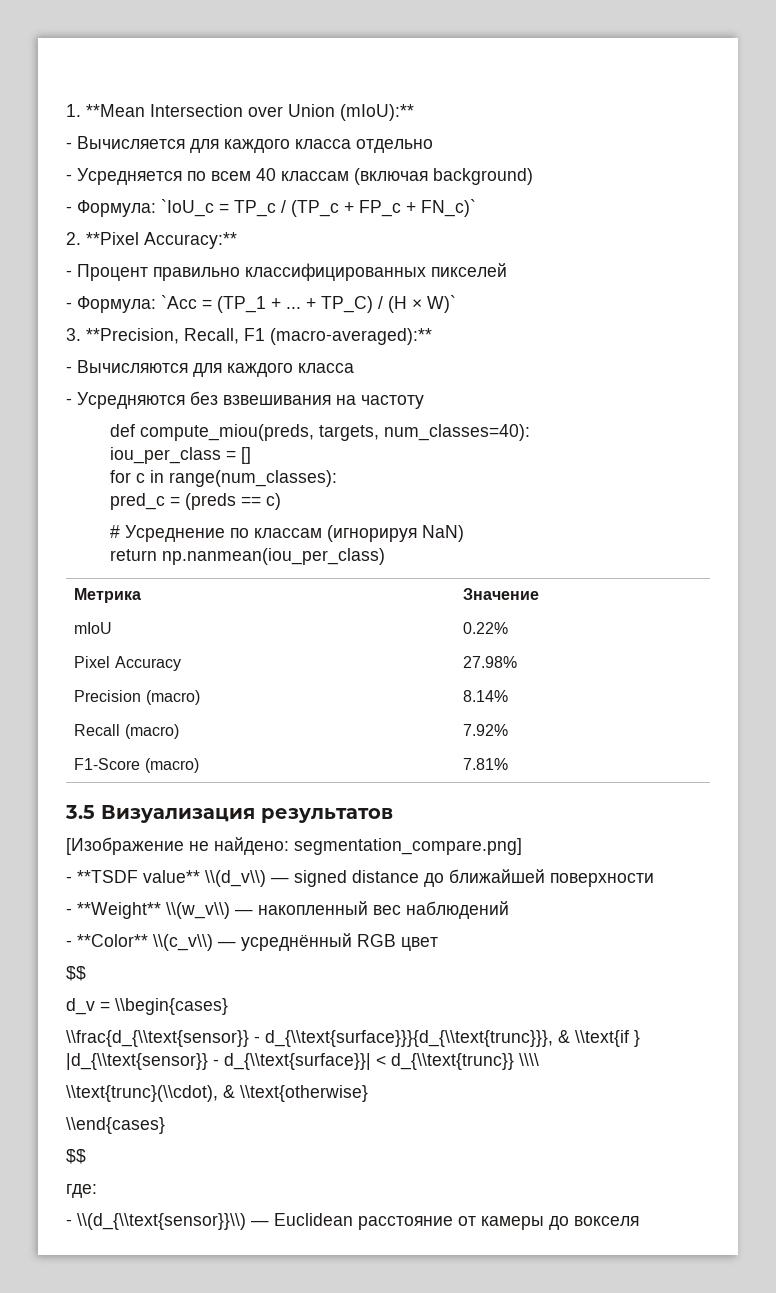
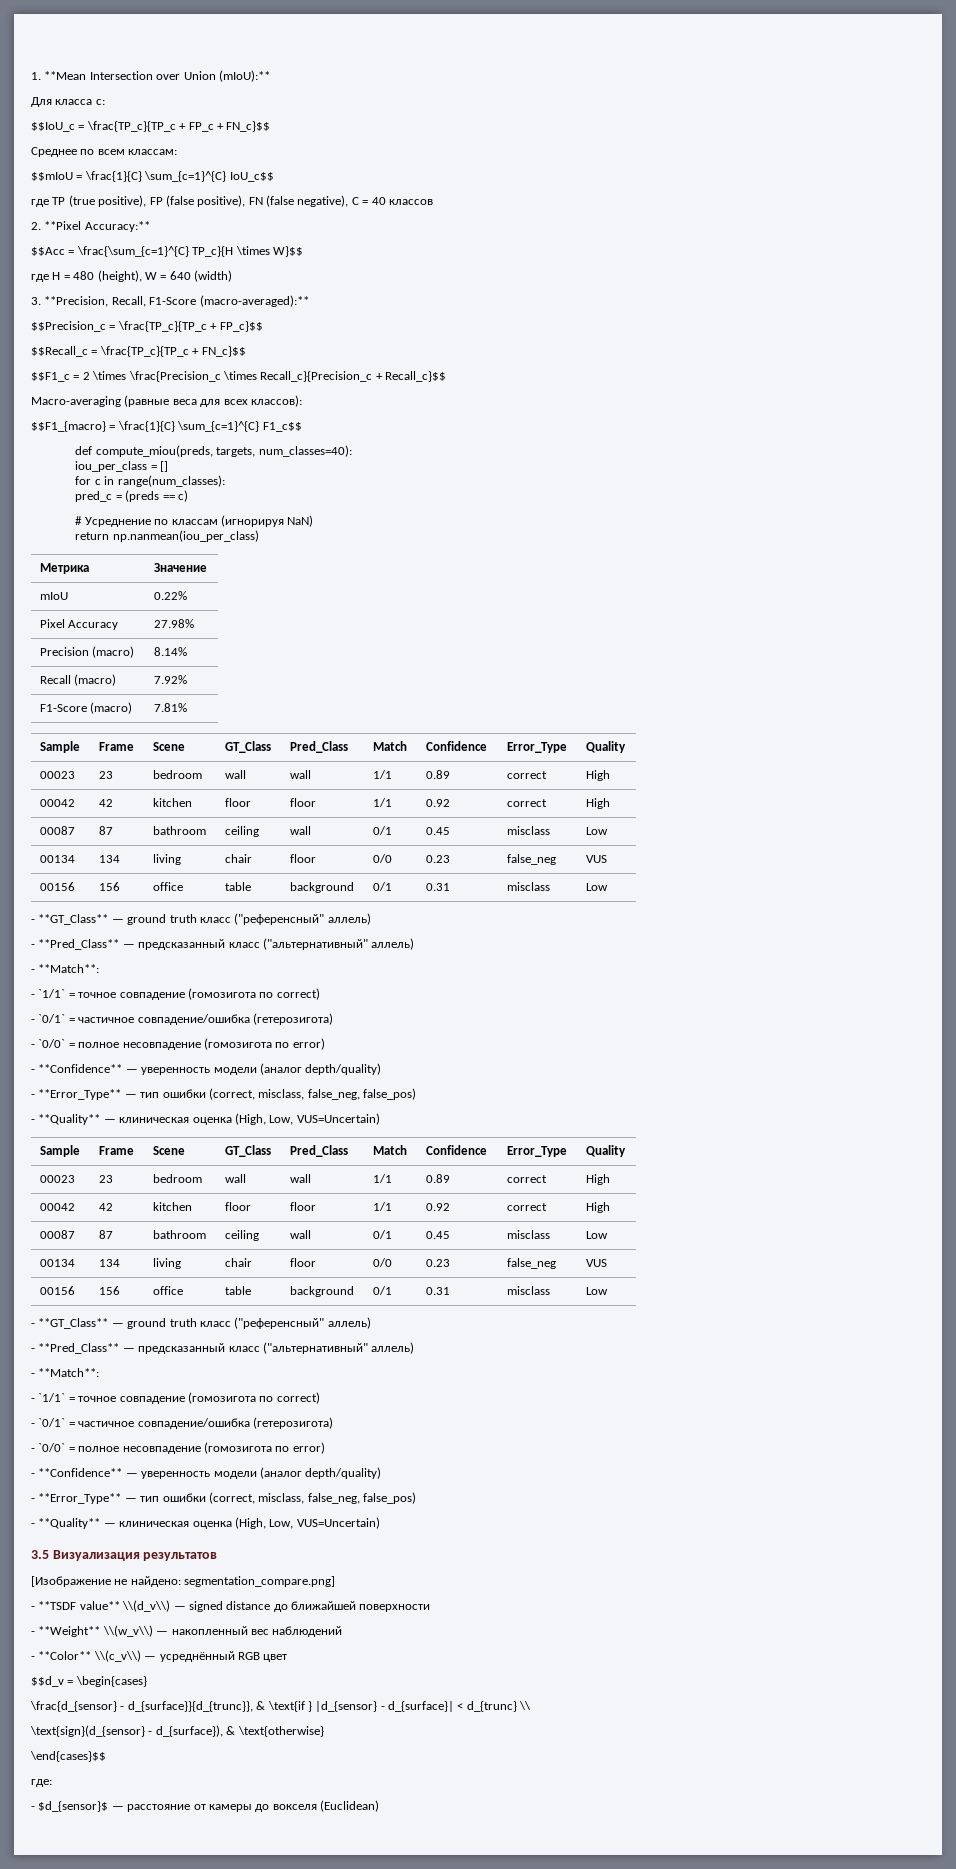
- - Вычисляется для каждого класса отдельно
- - Усредняется по всем 40 классам (включая background)
- - Формула: `IoU_c = TP_c / (TP_c + FP_c + FN_c)`
+ Для класса c:
+ $$IoU_c = \frac{TP_c}{TP_c + FP_c + FN_c}$$
+ Среднее по всем классам:
+ $$mIoU = \frac{1}{C} \sum_{c=1}^{C} IoU_c$$
+ где TP (true positive), FP (false positive), FN (false negative), C = 40 классов
  2. **Pixel Accuracy:**
- - Процент правильно классифицированных пикселей
- - Формула: `Acc = (TP_1 + ... + TP_C) / (H × W)`
+ $$Acc = \frac{\sum_{c=1}^{C} TP_c}{H \times W}$$
+ где H = 480 (height), W = 640 (width)
- 3. **Precision, Recall, F1 (macro-averaged):**
+ 3. **Precision, Recall, F1-Score (macro-averaged):**
- - Вычисляются для каждого класса
- - Усредняются без взвешивания на частоту
+ $$Precision_c = \frac{TP_c}{TP_c + FP_c}$$
+ $$Recall_c = \frac{TP_c}{TP_c + FN_c}$$
+ $$F1_c = 2 \times \frac{Precision_c \times Recall_c}{Precision_c + Recall_c}$$
+ Macro-averaging (равные веса для всех классов):
+ $$F1_{macro} = \frac{1}{C} \sum_{c=1}^{C} F1_c$$
  F1-Score (macro) | 7.81%
+ Sample | Frame | Scene | GT_Class | Pred_Class | Match | Confidence | Error_Type | Quality
+ 00023 | 23 | bedroom | wall | wall | 1/1 | 0.89 | correct | High
+ 00042 | 42 | kitchen | floor | floor | 1/1 | 0.92 | correct | High
+ 00087 | 87 | bathroom | ceiling | wall | 0/1 | 0.45 | misclass | Low
+ 00134 | 134 | living | chair | floor | 0/0 | 0.23 | false_neg | VUS
+ 00156 | 156 | office | table | background | 0/1 | 0.31 | misclass | Low
+ - **GT_Class** — ground truth класс ("референсный" аллель)
+ - **Pred_Class** — предсказанный класс ("альтернативный" аллель)
+ - **Match**:
+ - `1/1` = точное совпадение (гомозигота по correct)
+ - `0/1` = частичное совпадение/ошибка (гетерозигота)
+ - `0/0` = полное несовпадение (гомозигота по error)
+ - **Confidence** — уверенность модели (аналог depth/quality)
+ - **Error_Type** — тип ошибки (correct, misclass, false_neg, false_pos)
+ - **Quality** — клиническая оценка (High, Low, VUS=Uncertain)
+ Sample | Frame | Scene | GT_Class | Pred_Class | Match | Confidence | Error_Type | Quality
+ 00023 | 23 | bedroom | wall | wall | 1/1 | 0.89 | correct | High
+ 00042 | 42 | kitchen | floor | floor | 1/1 | 0.92 | correct | High
+ 00087 | 87 | bathroom | ceiling | wall | 0/1 | 0.45 | misclass | Low
+ 00134 | 134 | living | chair | floor | 0/0 | 0.23 | false_neg | VUS
+ 00156 | 156 | office | table | background | 0/1 | 0.31 | misclass | Low
+ - **GT_Class** — ground truth класс ("референсный" аллель)
+ - **Pred_Class** — предсказанный класс ("альтернативный" аллель)
+ - **Match**:
+ - `1/1` = точное совпадение (гомозигота по correct)
+ - `0/1` = частичное совпадение/ошибка (гетерозигота)
+ - `0/0` = полное несовпадение (гомозигота по error)
+ - **Confidence** — уверенность модели (аналог depth/quality)
+ - **Error_Type** — тип ошибки (correct, misclass, false_neg, false_pos)
+ - **Quality** — клиническая оценка (High, Low, VUS=Uncertain)
  - **Color** \\(c_v\\) — усреднённый RGB цвет
- $$
- d_v = \\begin{cases}
- \\frac{d_{\\text{sensor}} - d_{\\text{surface}}}{d_{\\text{trunc}}}, & \\text{if } |d_{\\text{sensor}} - d_{\\text{surface}}| < d_{\\text{trunc}} \\\\
- \\text{trunc}(\\cdot), & \\text{otherwise}
- \\end{cases}
- $$
+ $$d_v = \begin{cases}
+ \frac{d_{sensor} - d_{surface}}{d_{trunc}}, & \text{if } |d_{sensor} - d_{surface}| < d_{trunc} \\
+ \text{sign}(d_{sensor} - d_{surface}), & \text{otherwise}
+ \end{cases}$$
- - \\(d_{\\text{sensor}}\\) — Euclidean расстояние от камеры до вокселя
+ - $d_{sensor}$ — расстояние от камеры до вокселя (Euclidean)

